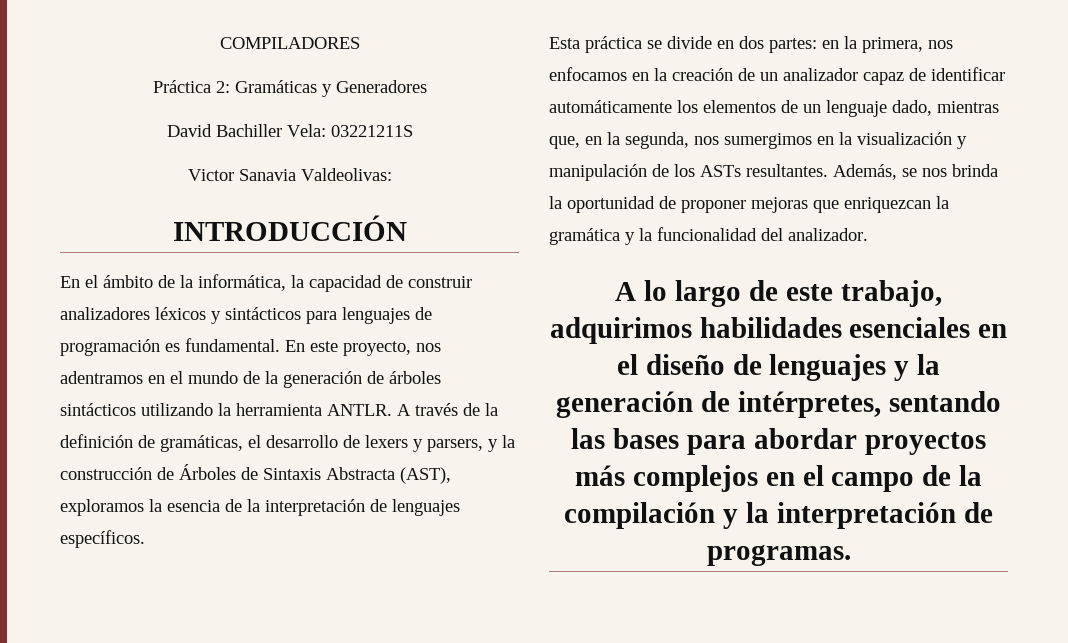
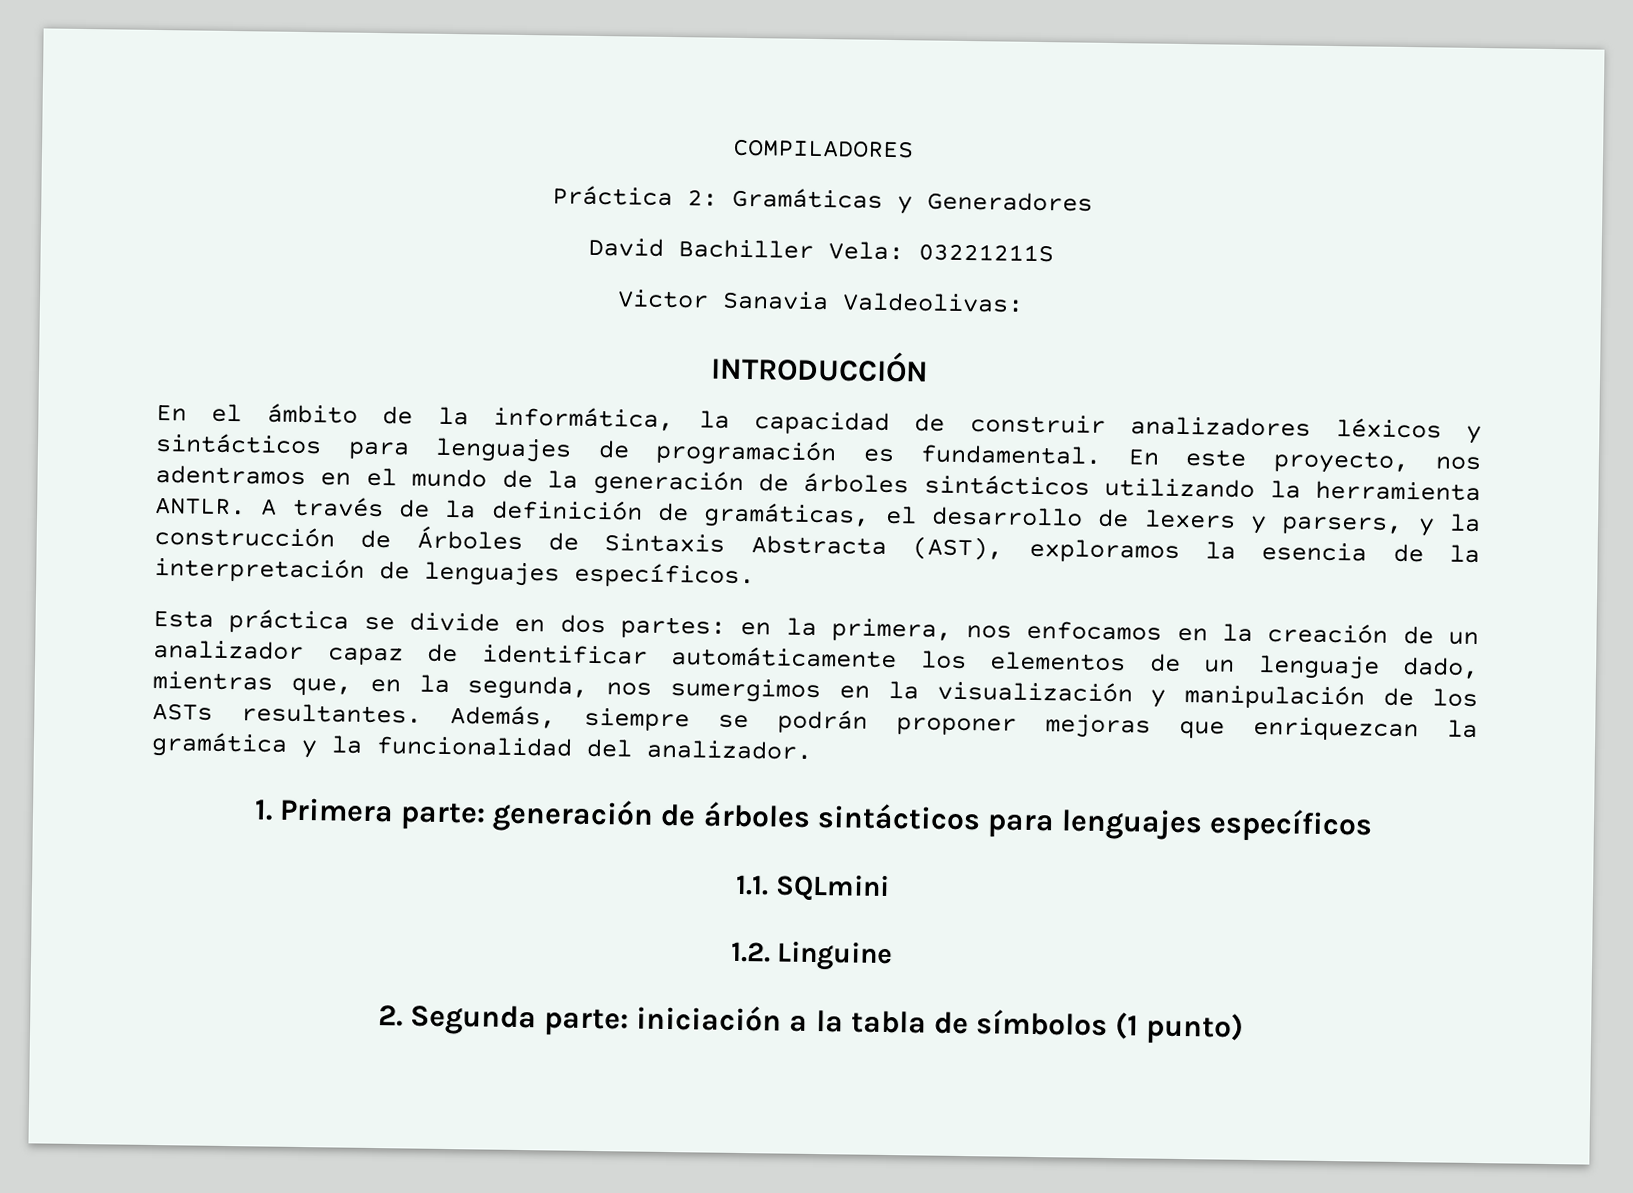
- Además, se nos brinda la oportunidad de proponer mejoras que enriquezcan la gramática y la funcionalidad del analizador.
+ Además, siempre se podrán proponer mejoras que enriquezcan la gramática y la funcionalidad del analizador.
- A lo largo de este trabajo, adquirimos habilidades esenciales en el diseño de lenguajes y la generación de intérpretes, sentando las bases para abordar proyectos más complejos en el campo de la compilación y la interpretación de programas.
+ 1. Primera parte: generación de árboles sintácticos para lenguajes específicos
+ 1.1. SQLmini
+ 1.2. Linguine
+ 2. Segunda parte: iniciación a la tabla de símbolos (1 punto)

